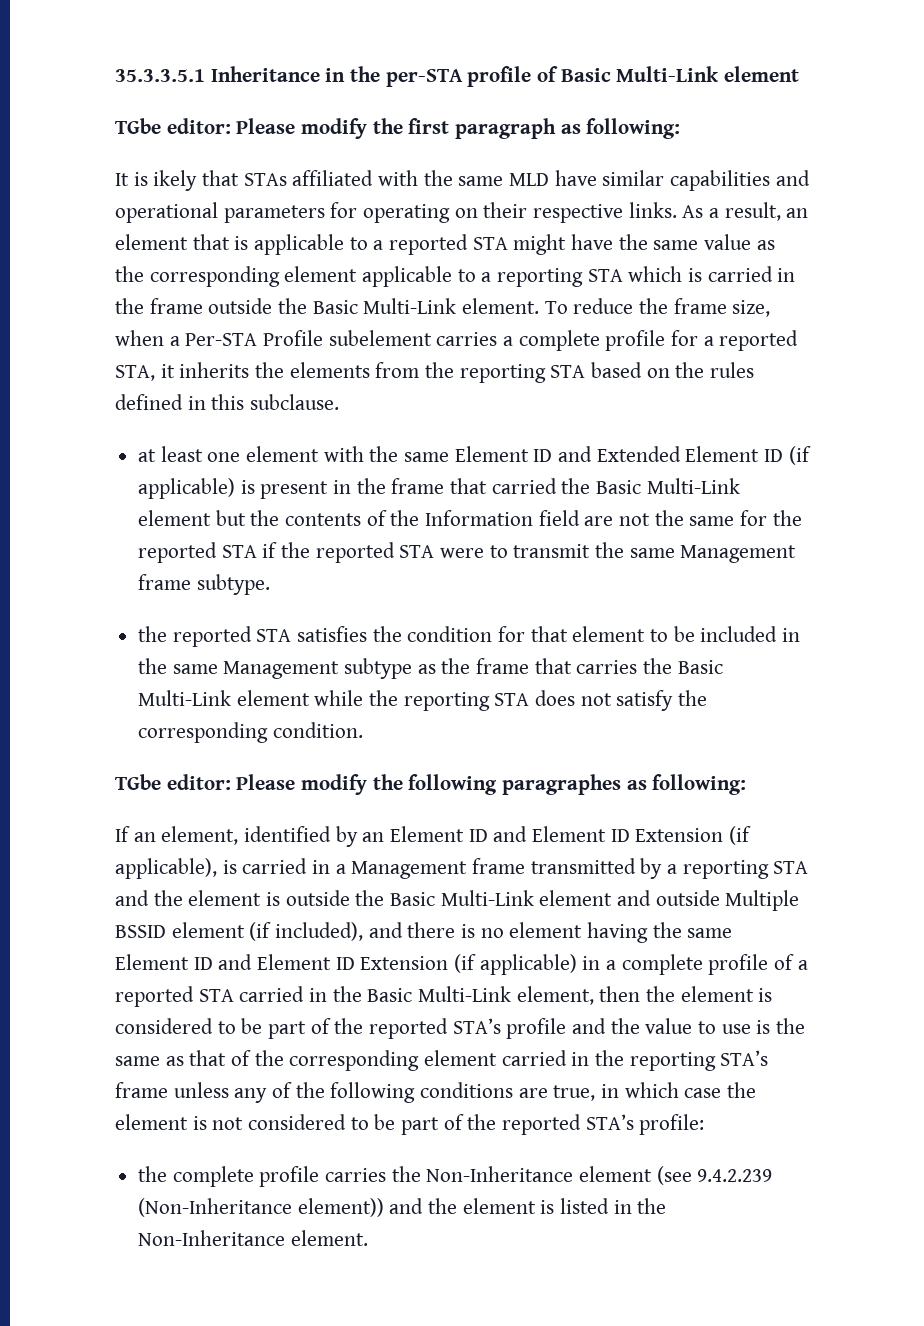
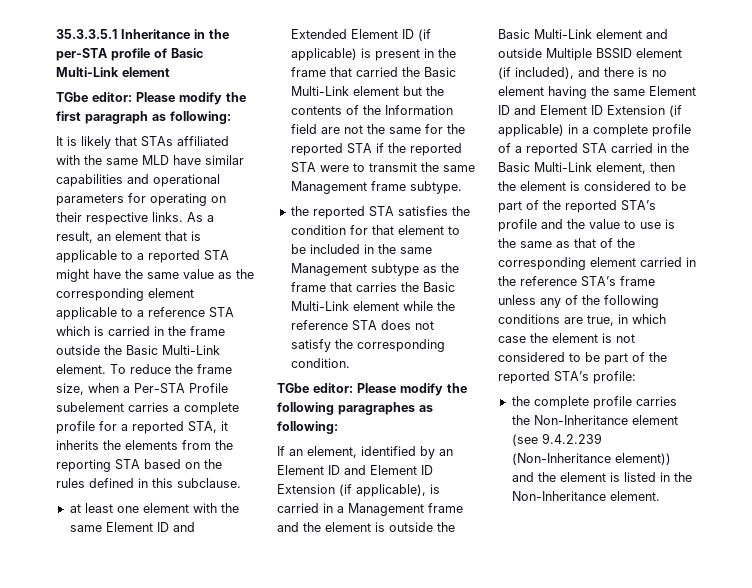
- It is ikely that STAs affiliated with the same MLD have similar capabilities and operational parameters for operating on their respective links.
+ It is likely that STAs affiliated with the same MLD have similar capabilities and operational parameters for operating on their respective links.
- As a result, an element that is applicable to a reported STA might have the same value as the corresponding element applicable to a reporting STA which is carried in the frame outside the Basic Multi-Link element.
+ As a result, an element that is applicable to a reported STA might have the same value as the corresponding element applicable to a reference STA which is carried in the frame outside the Basic Multi-Link element.
- the reported STA satisfies the condition for that element to be included in the same Management subtype as the frame that carries the Basic Multi-Link element while the reporting STA does not satisfy the corresponding condition.
+ the reported STA satisfies the condition for that element to be included in the same Management subtype as the frame that carries the Basic Multi-Link element while the reference STA does not satisfy the corresponding condition.
- If an element, identified by an Element ID and Element ID Extension (if applicable), is carried in a Management frame transmitted by a reporting STA and the element is outside the Basic Multi-Link element and outside Multiple BSSID element (if included), and there is no element having the same Element ID and Element ID Extension (if applicable) in a complete profile of a reported STA carried in the Basic Multi-Link element, then the element is considered to be part of the reported STA’s profile and the value to use is the same as that of the corresponding element carried in the reporting STA’s frame unless any of the following conditions are true, in which case the element is not considered to be part of the reported STA’s profile:
+ If an element, identified by an Element ID and Element ID Extension (if applicable), is carried in a Management frame and the element is outside the Basic Multi-Link element and outside Multiple BSSID element (if included), and there is no element having the same Element ID and Element ID Extension (if applicable) in a complete profile of a reported STA carried in the Basic Multi-Link element, then the element is considered to be part of the reported STA’s profile and the value to use is the same as that of the corresponding element carried in the reference STA’s frame unless any of the following conditions are true, in which case the element is not considered to be part of the reported STA’s profile:

